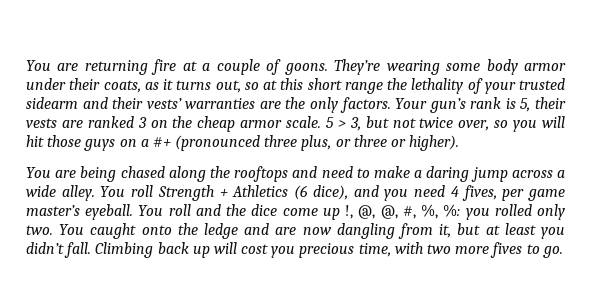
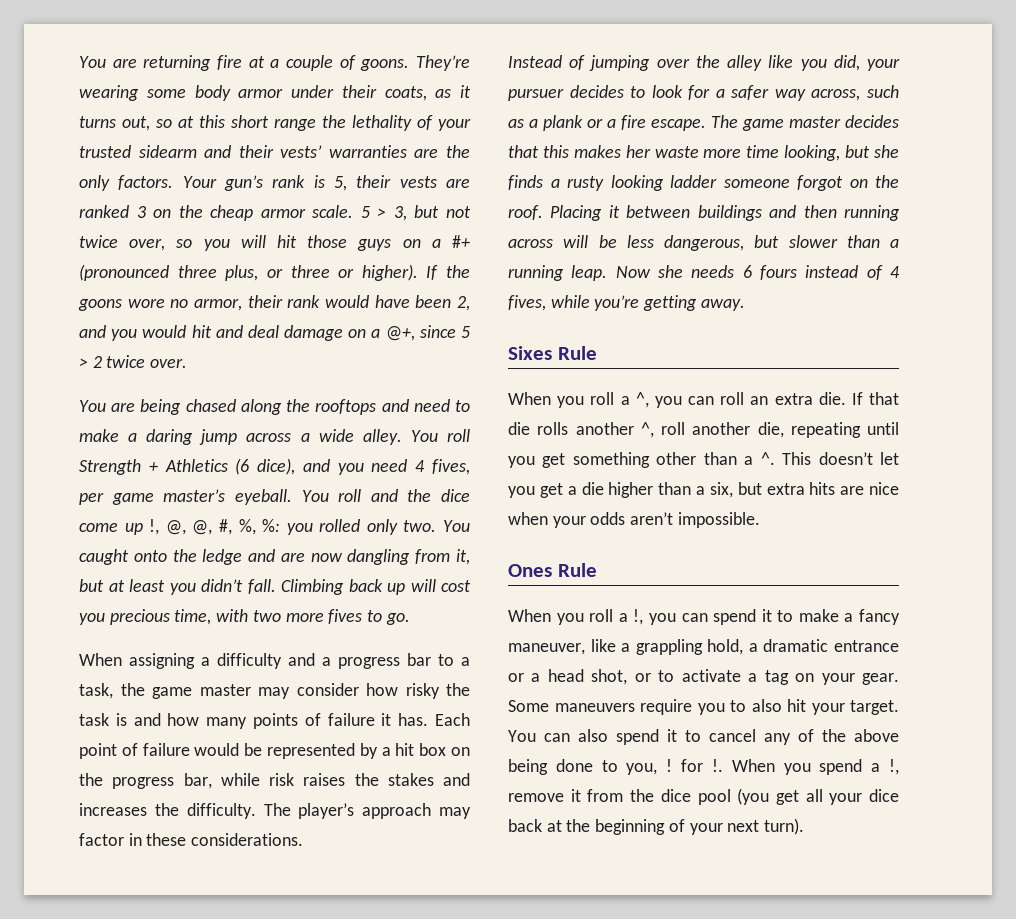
+ If the goons wore no armor, their rank would have been 2, and you would hit and deal damage on a @+, since 5 > 2 twice over.
+ When assigning a difficulty and a progress bar to a task, the game master may consider how risky the task is and how many points of failure it has. Each point of failure would be represented by a hit box on the progress bar, while risk raises the stakes and increases the difficulty. The player’s approach may factor in these considerations.
+ Instead of jumping over the alley like you did, your pursuer decides to look for a safer way across, such as a plank or a fire escape. The game master decides that this makes her waste more time looking, but she finds a rusty looking ladder someone forgot on the roof. Placing it between buildings and then running across will be less dangerous, but slower than a running leap. Now she needs 6 fours instead of 4 fives, while you’re getting away.
+ Sixes Rule
+ When you roll a ^, you can roll an extra die. If that die rolls another ^, roll another die, repeating until you get something other than a ^. This doesn’t let you get a die higher than a six, but extra hits are nice when your odds aren’t impossible.
+ Ones Rule
+ When you roll a !, you can spend it to make a fancy maneuver, like a grappling hold, a dramatic entrance or a head shot, or to activate a tag on your gear. Some maneuvers require you to also hit your target. You can also spend it to cancel any of the above being done to you, ! for !. When you spend a !, remove it from the dice pool (you get all your dice back at the beginning of your next turn).

